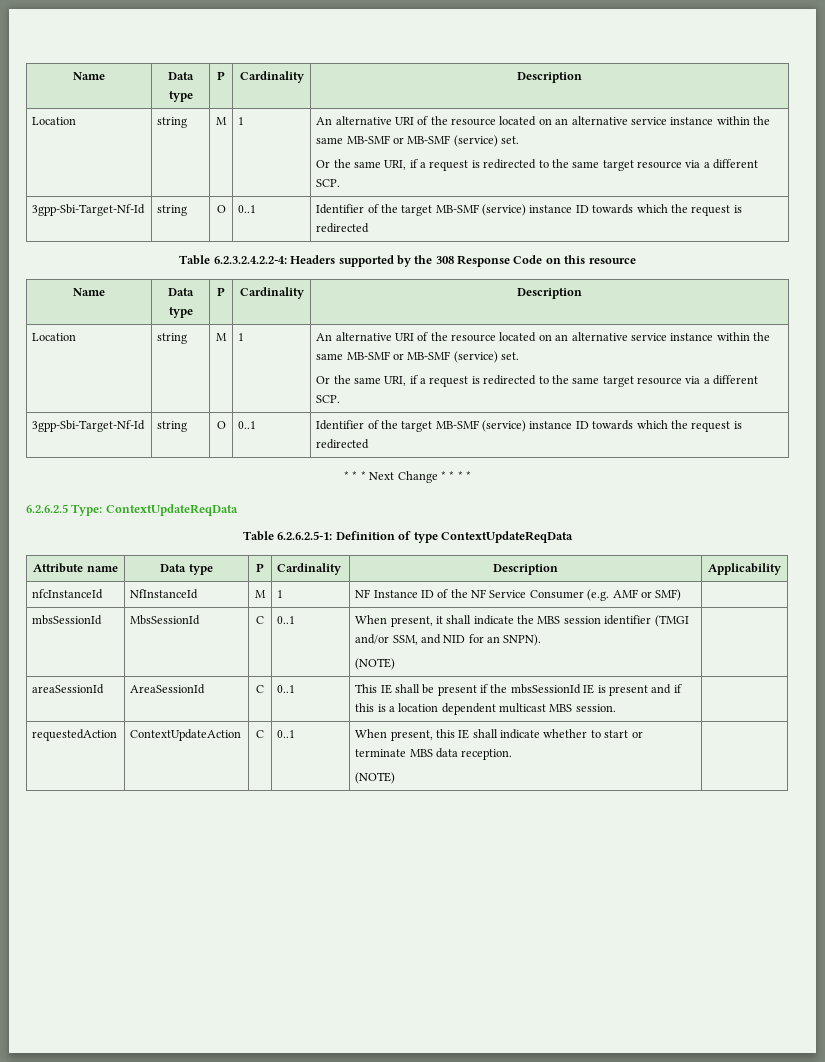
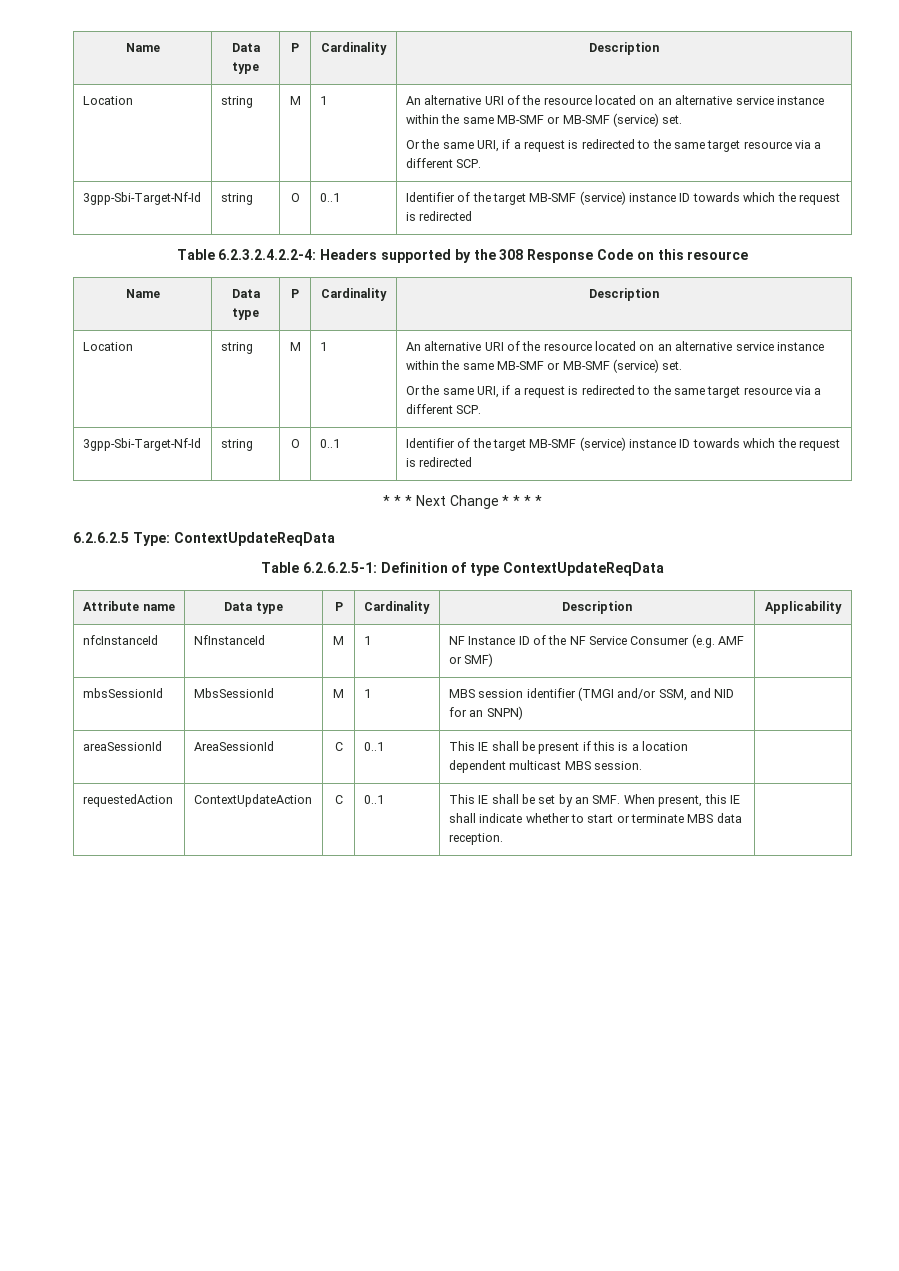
- mbsSessionId | MbsSessionId | C | 0..1 | When present, it shall indicate the MBS session identifier (TMGI and/or SSM, and NID for an SNPN).
- (NOTE) |
+ mbsSessionId | MbsSessionId | M | 1 | MBS session identifier (TMGI and/or SSM, and NID for an SNPN) |
- areaSessionId | AreaSessionId | C | 0..1 | This IE shall be present if the mbsSessionId IE is present and if this is a location dependent multicast MBS session. |
+ areaSessionId | AreaSessionId | C | 0..1 | This IE shall be present if this is a location dependent multicast MBS session. |
- requestedAction | ContextUpdateAction | C | 0..1 | When present, this IE shall indicate whether to start or terminate MBS data reception.
- (NOTE) |
+ requestedAction | ContextUpdateAction | C | 0..1 | This IE shall be set by an SMF. When present, this IE shall indicate whether to start or terminate MBS data reception. |

